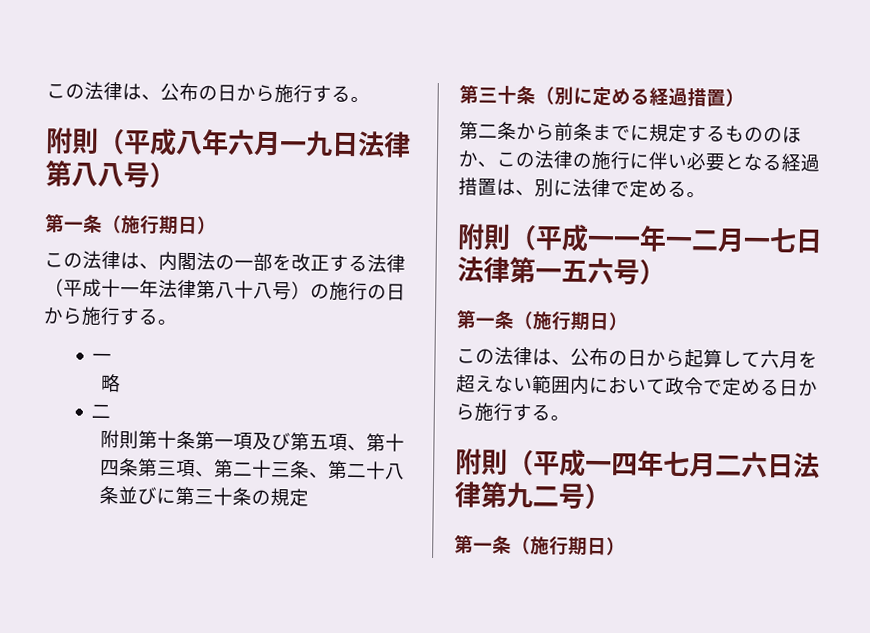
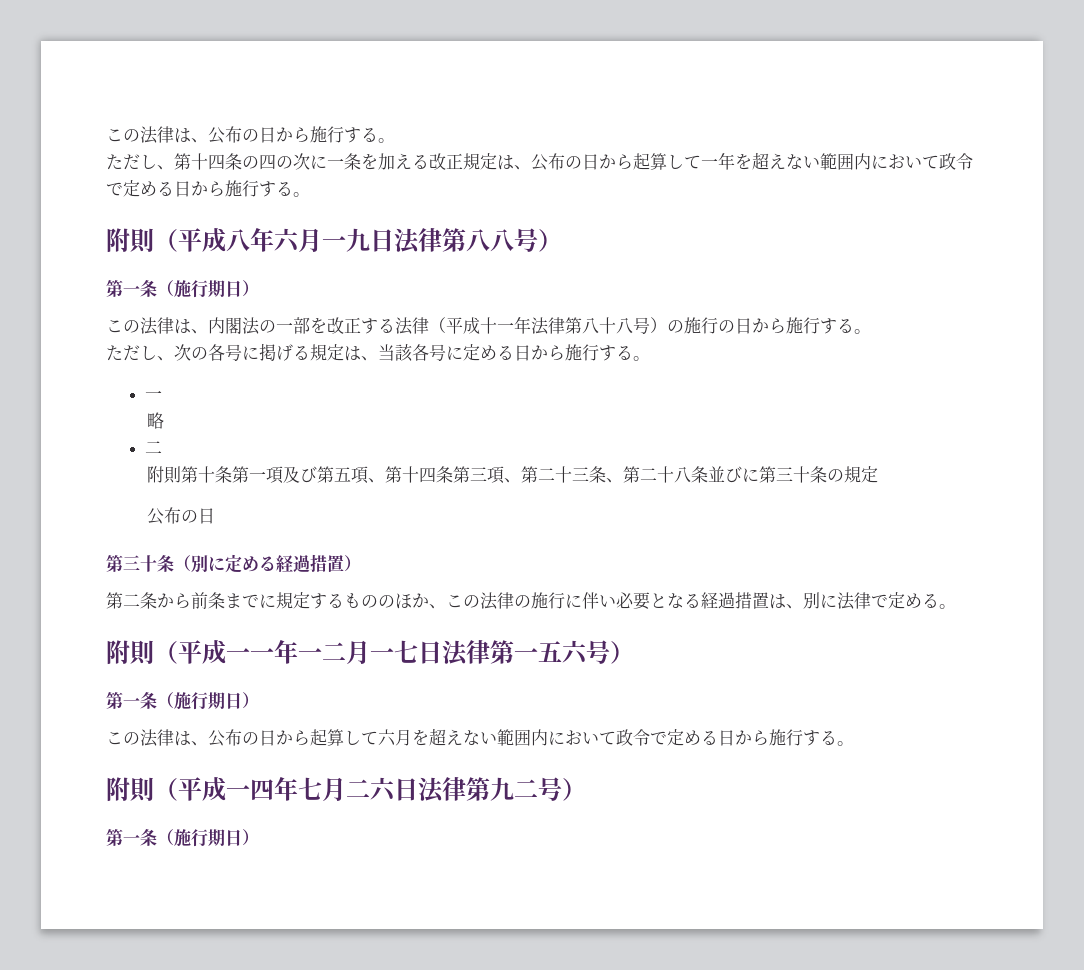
+ ただし、第十四条の四の次に一条を加える改正規定は、公布の日から起算して一年を超えない範囲内において政令で定める日から施行する。
+ ただし、次の各号に掲げる規定は、当該各号に定める日から施行する。
  附則第十条第一項及び第五項、第十四条第三項、第二十三条、第二十八条並びに第三十条の規定
+ 公布の日

